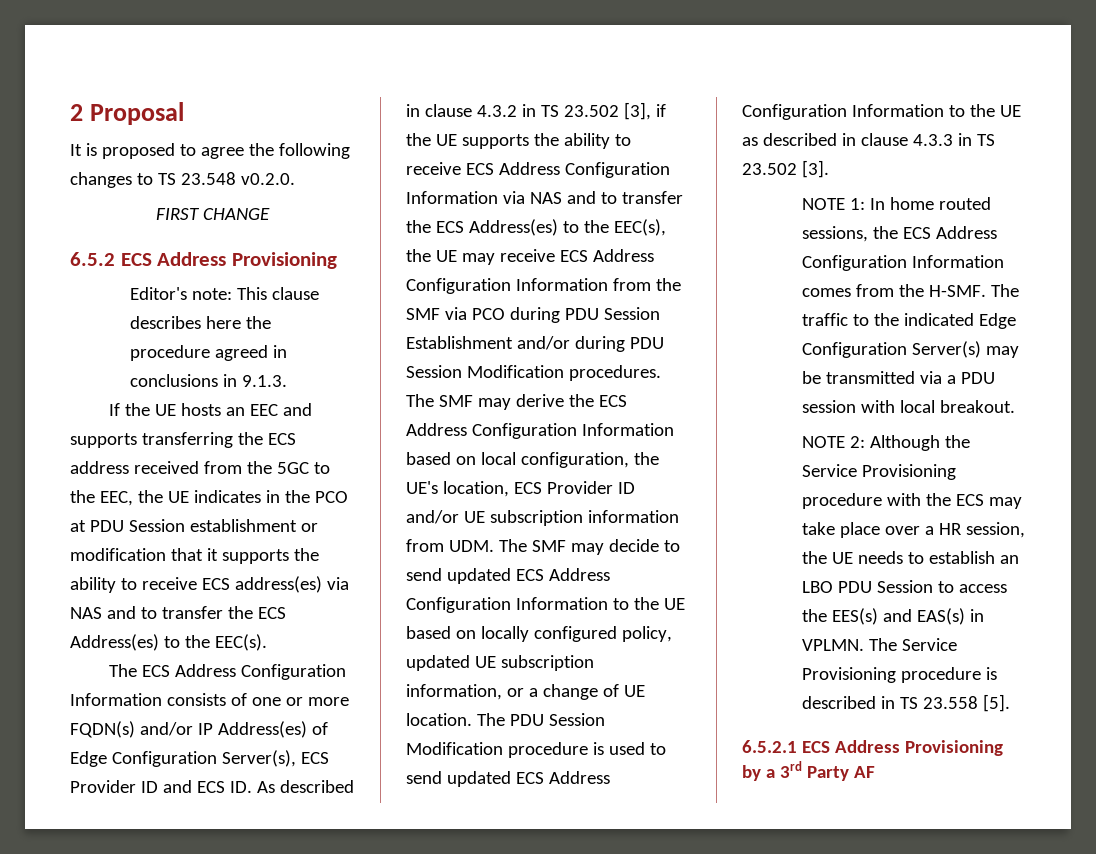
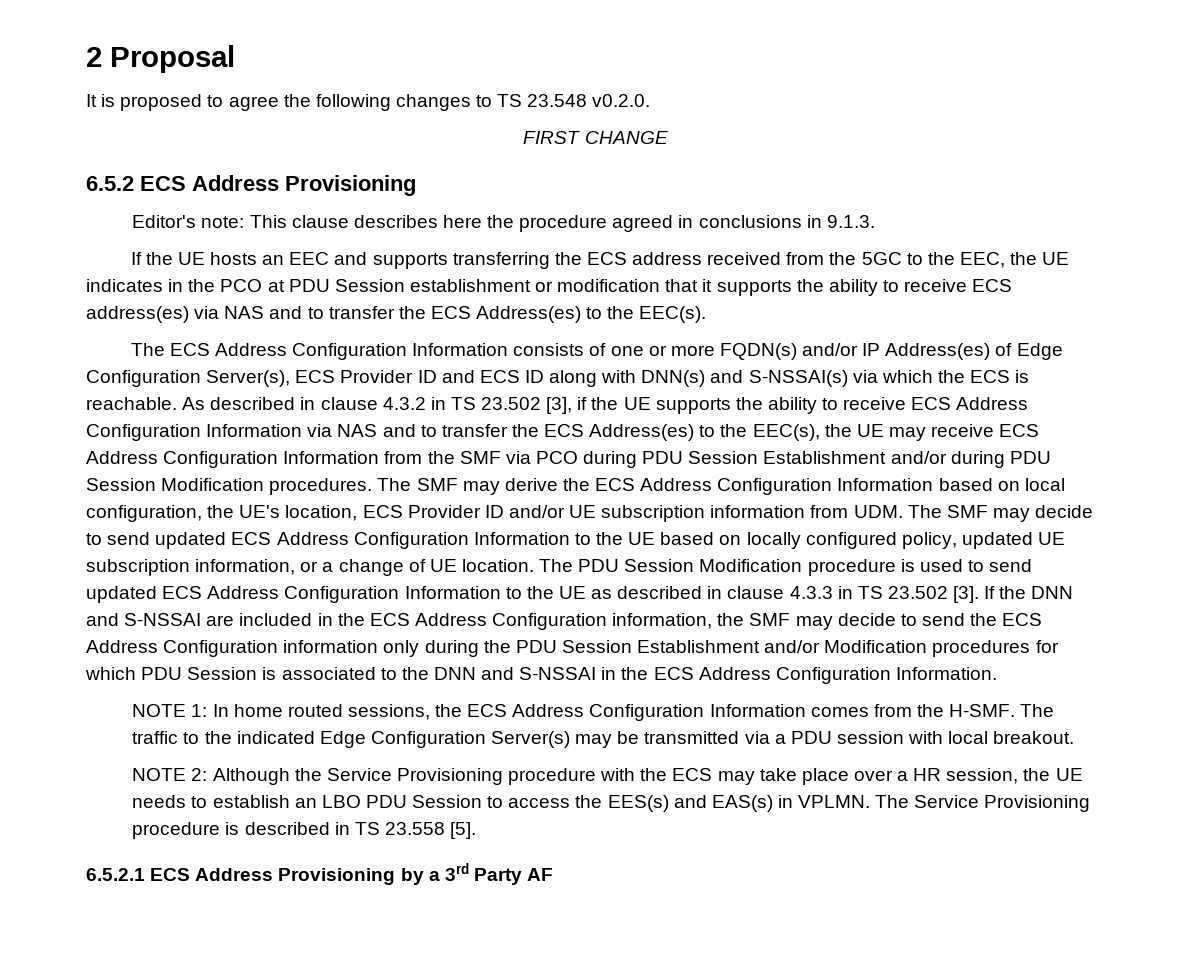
- The ECS Address Configuration Information consists of one or more FQDN(s) and/or IP Address(es) of Edge Configuration Server(s), ECS Provider ID and ECS ID. As described in clause 4.3.2 in TS 23.502 [3], if the UE supports the ability to receive ECS Address Configuration Information via NAS and to transfer the ECS Address(es) to the EEC(s), the UE may receive ECS Address Configuration Information from the SMF via PCO during PDU Session Establishment and/or during PDU Session Modification procedures.
+ The ECS Address Configuration Information consists of one or more FQDN(s) and/or IP Address(es) of Edge Configuration Server(s), ECS Provider ID and ECS ID along with DNN(s) and S-NSSAI(s) via which the ECS is reachable. As described in clause 4.3.2 in TS 23.502 [3], if the UE supports the ability to receive ECS Address Configuration Information via NAS and to transfer the ECS Address(es) to the EEC(s), the UE may receive ECS Address Configuration Information from the SMF via PCO during PDU Session Establishment and/or during PDU Session Modification procedures.
+ If the DNN and S-NSSAI are included in the ECS Address Configuration information, the SMF may decide to send the ECS Address Configuration information only during the PDU Session Establishment and/or Modification procedures for which PDU Session is associated to the DNN and S-NSSAI in the ECS Address Configuration Information.

